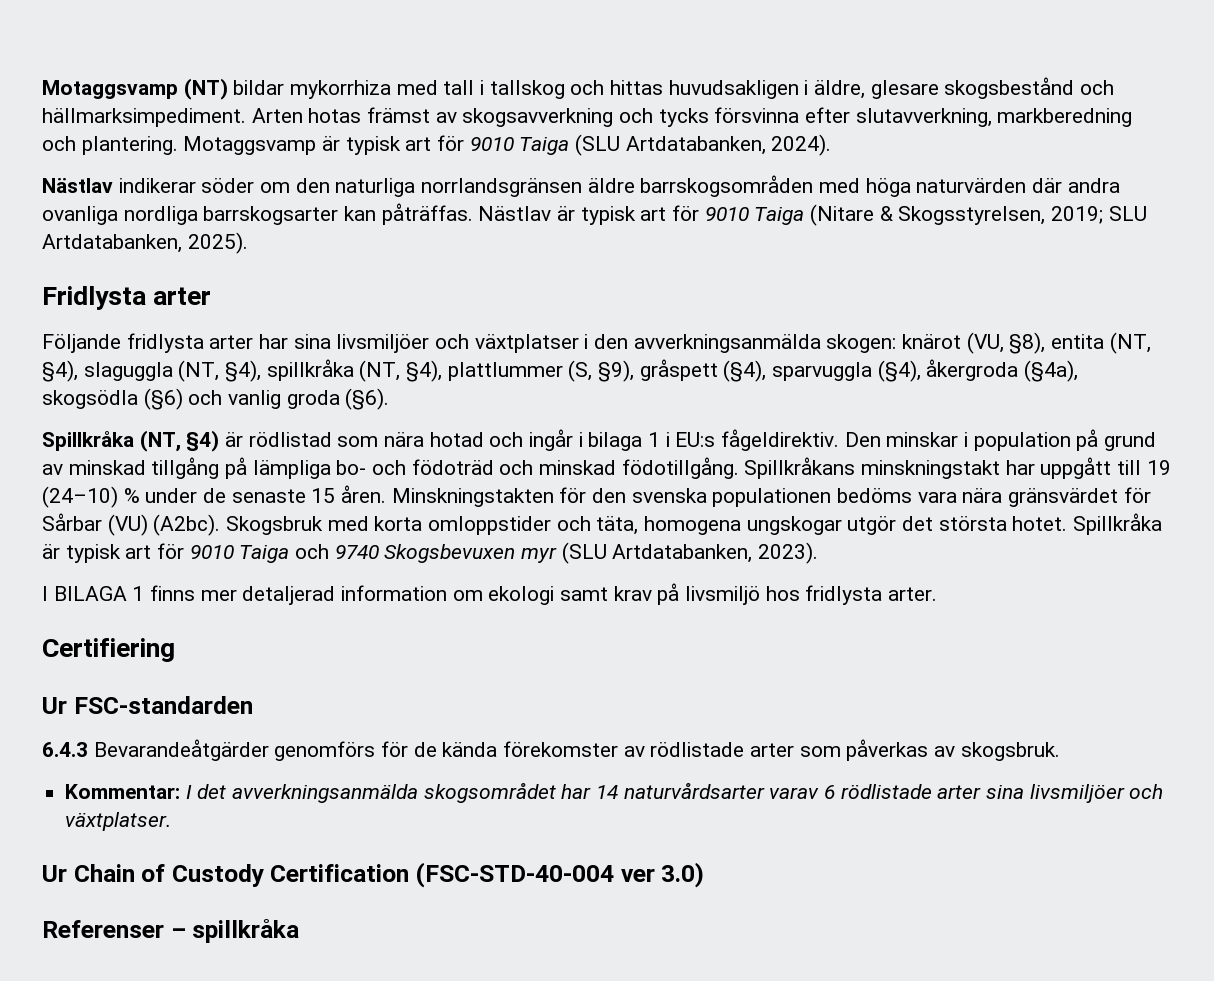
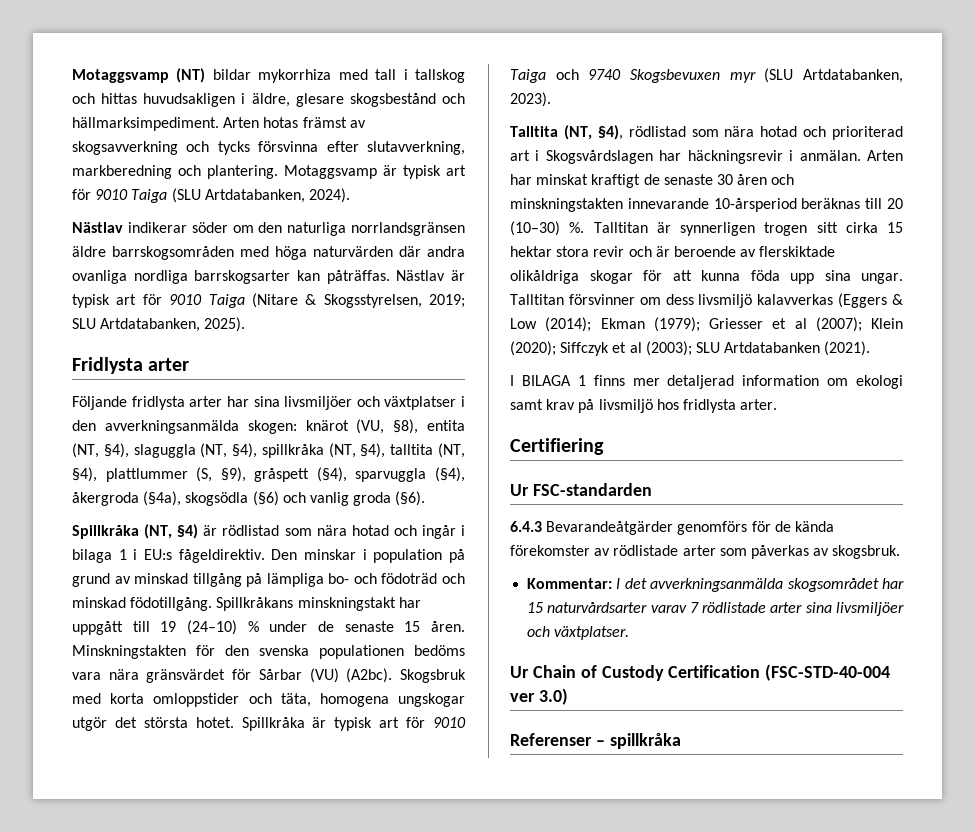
- Följande fridlysta arter har sina livsmiljöer och växtplatser i den avverkningsanmälda skogen: knärot (VU, §8), entita (NT, §4), slaguggla (NT, §4), spillkråka (NT, §4), plattlummer (S, §9), gråspett (§4), sparvuggla (§4), åkergroda (§4a), skogsödla (§6) och vanlig groda (§6).
+ Följande fridlysta arter har sina livsmiljöer och växtplatser i den avverkningsanmälda skogen: knärot (VU, §8), entita (NT, §4), slaguggla (NT, §4), spillkråka (NT, §4), talltita (NT, §4), plattlummer (S, §9), gråspett (§4), sparvuggla (§4), åkergroda (§4a), skogsödla (§6) och vanlig groda (§6).
+ Talltita (NT, §4), rödlistad som nära hotad och prioriterad art i Skogsvårdslagen har häckningsrevir i anmälan. Arten har minskat kraftigt de senaste 30 åren och minskningstakten innevarande 10-årsperiod beräknas till 20 (10–30) %. Talltitan är synnerligen trogen sitt cirka 15 hektar stora revir och är beroende av flerskiktade olikåldriga skogar för att kunna föda upp sina ungar. Talltitan försvinner om dess livsmiljö kalavverkas (Eggers & Low (2014); Ekman (1979); Griesser et al (2007); Klein (2020); Siffczyk et al (2003); SLU Artdatabanken (2021).
- Kommentar: I det avverkningsanmälda skogsområdet har 14 naturvårdsarter varav 6 rödlistade arter sina livsmiljöer och växtplatser.
+ Kommentar: I det avverkningsanmälda skogsområdet har 15 naturvårdsarter varav 7 rödlistade arter sina livsmiljöer och växtplatser.

